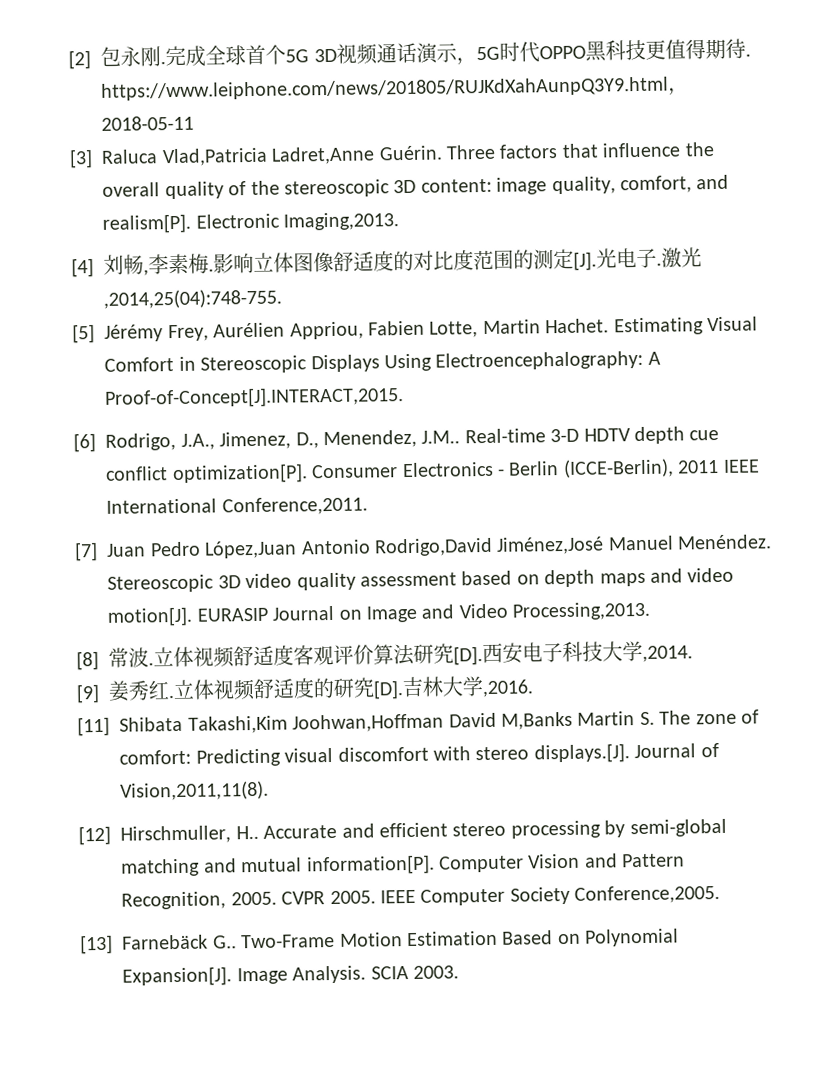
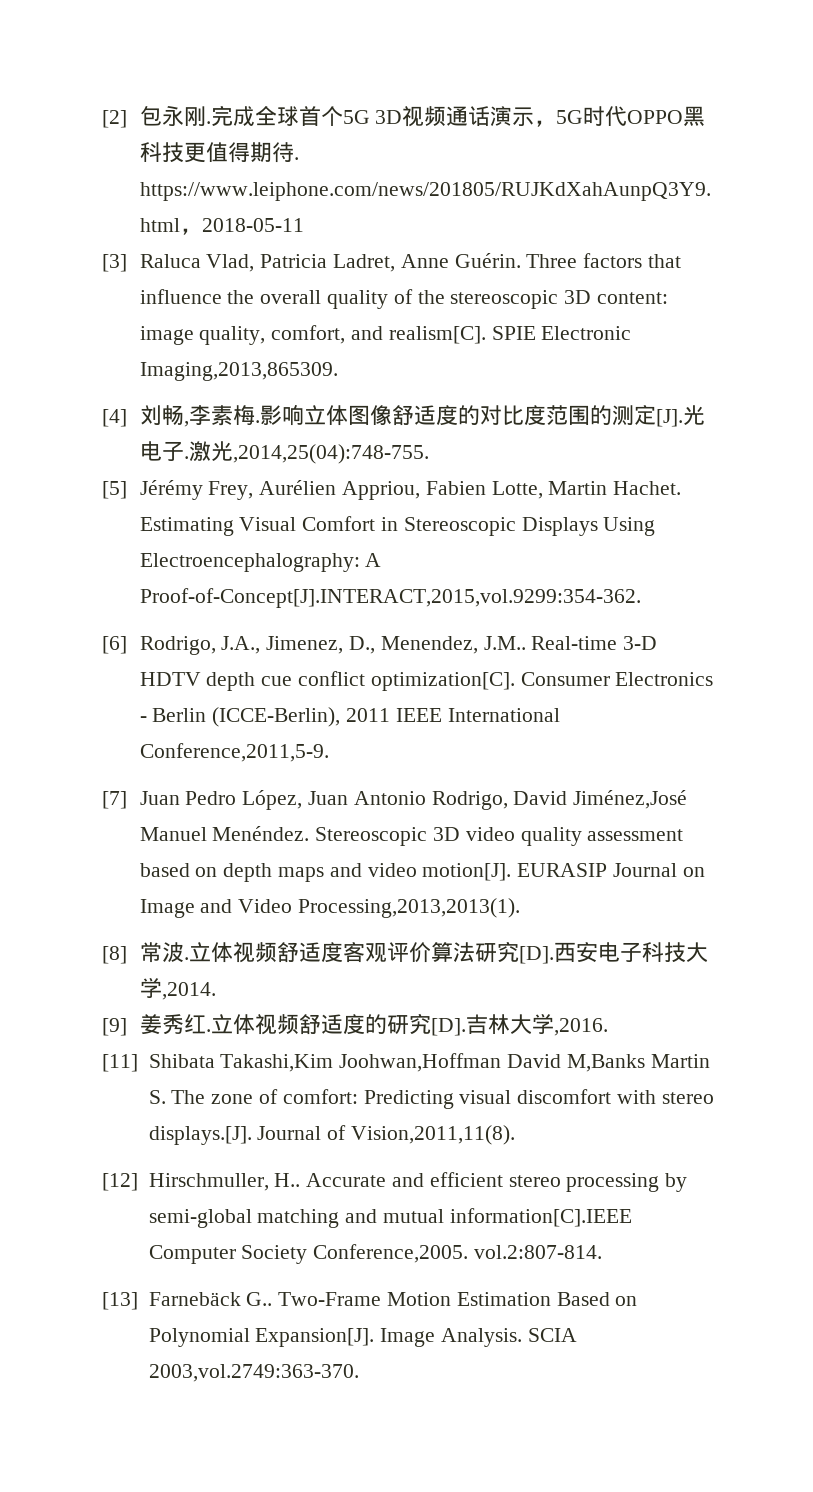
- [3] Raluca Vlad,Patricia Ladret,Anne Guérin.
+ [3] Raluca Vlad, Patricia Ladret, Anne Guérin.
- Three factors that influence the overall quality of the stereoscopic 3D content: image quality, comfort, and realism[P]. Electronic Imaging,2013.
+ Three factors that influence the overall quality of the stereoscopic 3D content: image quality, comfort, and realism[C]. SPIE Electronic Imaging,2013,865309.
- Estimating Visual Comfort in Stereoscopic Displays Using Electroencephalography: A Proof-of-Concept[J].INTERACT,2015.
+ Estimating Visual Comfort in Stereoscopic Displays Using Electroencephalography: A Proof-of-Concept[J].INTERACT,2015,vol.9299:354-362.
- Real-time 3-D HDTV depth cue conflict optimization[P].
+ Real-time 3-D HDTV depth cue conflict optimization[C].
- Consumer Electronics - Berlin (ICCE-Berlin), 2011 IEEE International Conference,2011.
+ Consumer Electronics - Berlin (ICCE-Berlin), 2011 IEEE International Conference,2011,5-9.
- [7] Juan Pedro López,Juan Antonio Rodrigo,David Jiménez,José Manuel Menéndez.
+ [7] Juan Pedro López, Juan Antonio Rodrigo, David Jiménez,José Manuel Menéndez.
- EURASIP Journal on Image and Video Processing,2013.
+ EURASIP Journal on Image and Video Processing,2013,2013(1).
- Accurate and efficient stereo processing by semi-global matching and mutual information[P]. Computer Vision and Pattern Recognition, 2005. CVPR 2005. IEEE Computer Society Conference,2005.
+ Accurate and efficient stereo processing by semi-global matching and mutual information[C].IEEE Computer Society Conference,2005. vol.2:807-814.
- SCIA 2003.
+ SCIA 2003,vol.2749:363-370.

